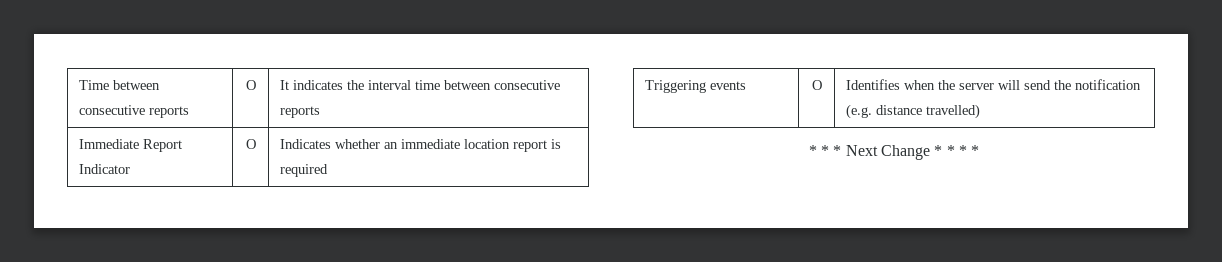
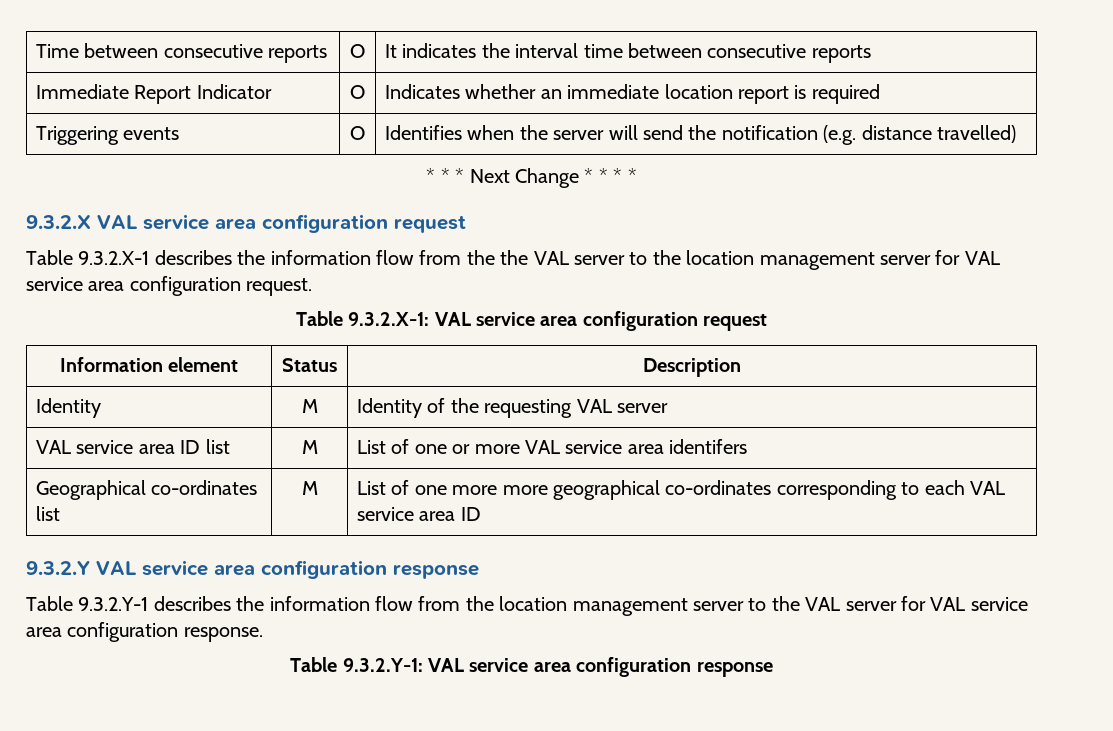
+ 9.3.2.X VAL service area configuration request
+ Table 9.3.2.X-1 describes the information flow from the the VAL server to the location management server for VAL service area configuration request.
+ Table 9.3.2.X-1: VAL service area configuration request
+ Information element | Status | Description
+ Identity | M | Identity of the requesting VAL server
+ VAL service area ID list | M | List of one or more VAL service area identifers
+ Geographical co-ordinates list | M | List of one more more geographical co-ordinates corresponding to each VAL service area ID
+ 9.3.2.Y VAL service area configuration response
+ Table 9.3.2.Y-1 describes the information flow from the location management server to the VAL server for VAL service area configuration response.
+ Table 9.3.2.Y-1: VAL service area configuration response

